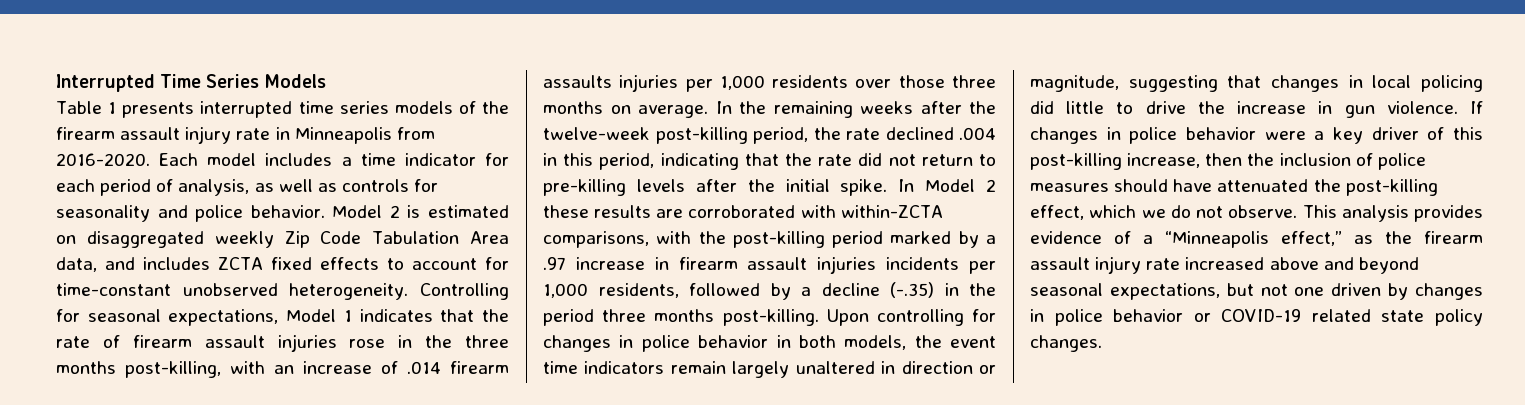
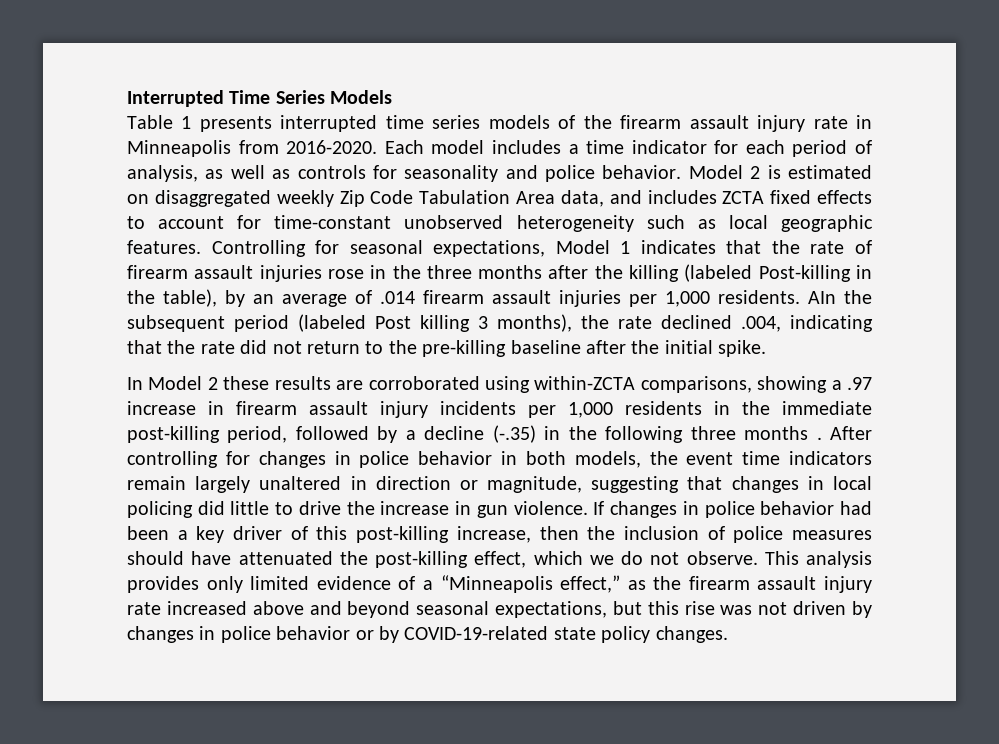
- Model 2 is estimated on disaggregated weekly Zip Code Tabulation Area data, and includes ZCTA fixed effects to account for time-constant unobserved heterogeneity.
+ Model 2 is estimated on disaggregated weekly Zip Code Tabulation Area data, and includes ZCTA fixed effects to account for time-constant unobserved heterogeneity such as local geographic features.
- Controlling for seasonal expectations, Model 1 indicates that the rate of firearm assault injuries rose in the three months post-killing, with an increase of .014 firearm assaults injuries per 1,000 residents over those three months on average. In the remaining weeks after the twelve-week post-killing period, the rate declined .004 in this period, indicating that the rate did not return to pre-killing levels after the initial spike. In Model 2 these results are corroborated with within-ZCTA comparisons, with the post-killing period marked by a .97 increase in firearm assault injuries incidents per 1,000 residents, followed by a decline (-.35) in the period three months post-killing. Upon controlling for changes in police behavior in both models, the event time indicators remain largely unaltered in direction or magnitude, suggesting that changes in local policing did little to drive the increase in gun violence.
+ Controlling for seasonal expectations, Model 1 indicates that the rate of firearm assault injuries rose in the three months after the killing (labeled Post-killing in the table), by an average of .014 firearm assault injuries per 1,000 residents. AIn the subsequent period (labeled Post killing 3 months), the rate declined .004, indicating that the rate did not return to the pre-killing baseline after the initial spike.
+ In Model 2 these results are corroborated using within-ZCTA comparisons, showing a .97 increase in firearm assault injury incidents per 1,000 residents in the immediate post-killing period, followed by a decline (-.35) in the following three months . After controlling for changes in police behavior in both models, the event time indicators remain largely unaltered in direction or magnitude, suggesting that changes in local policing did little to drive the increase in gun violence.
- If changes in police behavior were a key driver of this post-killing increase, then the inclusion of police measures should have attenuated the post-killing effect, which we do not observe.
+ If changes in police behavior had been a key driver of this post-killing increase, then the inclusion of police measures should have attenuated the post-killing effect, which we do not observe.
- This analysis provides evidence of a “Minneapolis effect,” as the firearm assault injury rate increased above and beyond seasonal expectations, but not one driven by changes in police behavior or COVID-19 related state policy changes.
+ This analysis provides only limited evidence of a “Minneapolis effect,” as the firearm assault injury rate increased above and beyond seasonal expectations, but this rise was not driven by changes in police behavior or by COVID-19-related state policy changes.

